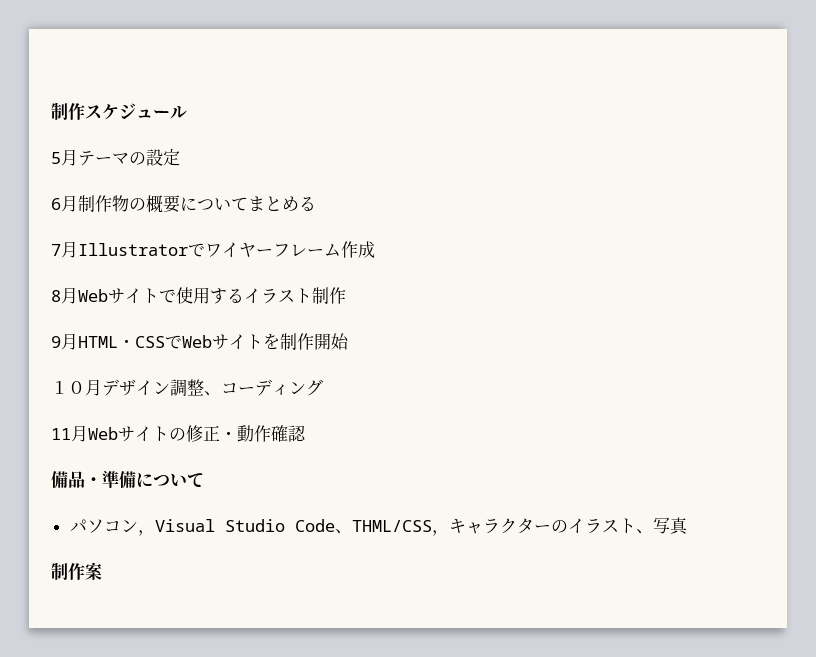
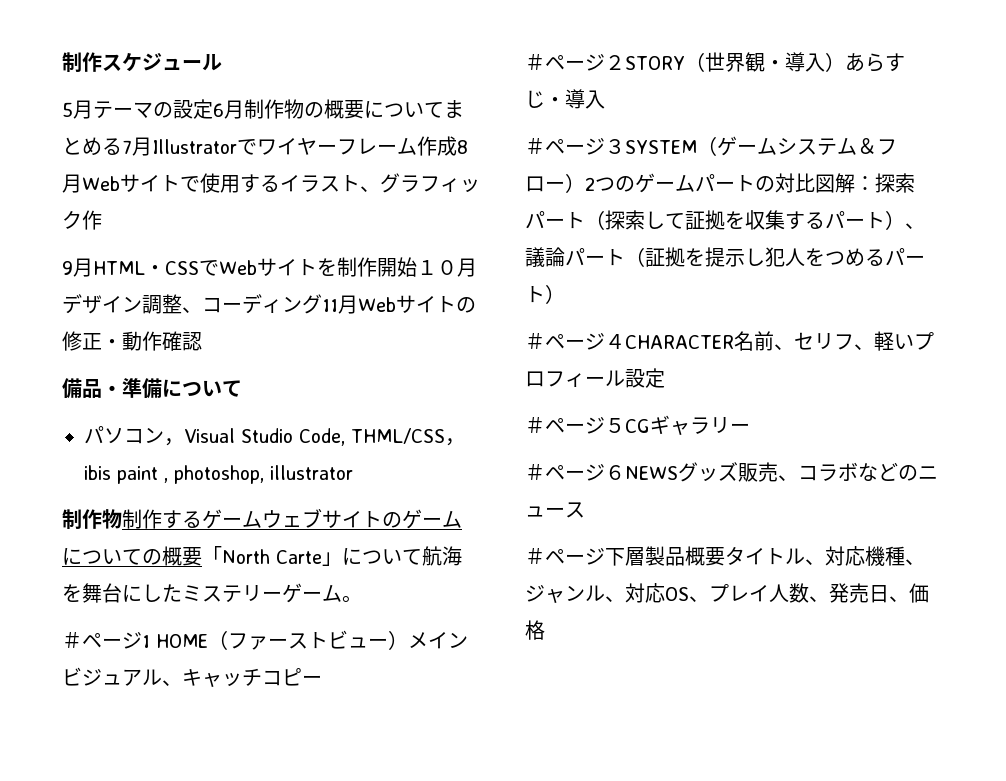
- 5月テーマの設定
- 6月制作物の概要についてまとめる
- 7月Illustratorでワイヤーフレーム作成
- 8月Webサイトで使用するイラスト制作
+ 5月テーマの設定6月制作物の概要についてまとめる7月Illustratorでワイヤーフレーム作成8月Webサイトで使用するイラスト、グラフィック作
- 9月HTML・CSSでWebサイトを制作開始
- １０月デザイン調整、コーディング
- 11月Webサイトの修正・動作確認
+ 9月HTML・CSSでWebサイトを制作開始１０月デザイン調整、コーディング11月Webサイトの修正・動作確認
- パソコン，Visual Studio Code、THML/CSS，キャラクターのイラスト、写真
- 制作案
+ パソコン，Visual Studio Code, THML/CSS，ibis paint , photoshop, illustrator
+ 制作物制作するゲームウェブサイトのゲームについての概要「North Carte」について航海を舞台にしたミステリーゲーム。
+ ＃ページ1 HOME（ファーストビュー）メインビジュアル、キャッチコピー
+ ＃ページ２STORY（世界観・導入）あらすじ・導入
+ ＃ページ３SYSTEM（ゲームシステム＆フロー）2つのゲームパートの対比図解：探索パート（探索して証拠を収集するパート）、議論パート（証拠を提示し犯人をつめるパート）
+ ＃ページ４CHARACTER名前、セリフ、軽いプロフィール設定
+ ＃ページ５CGギャラリー
+ ＃ページ６NEWSグッズ販売、コラボなどのニュース
+ ＃ページ下層製品概要タイトル、対応機種、ジャンル、対応OS、プレイ人数、発売日、価格

